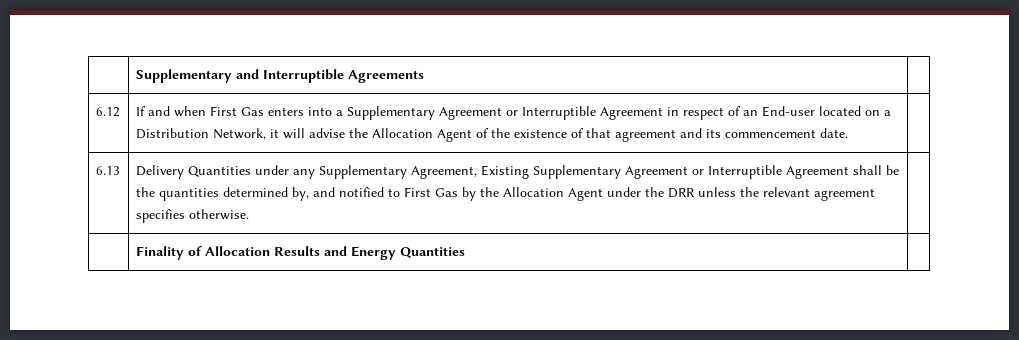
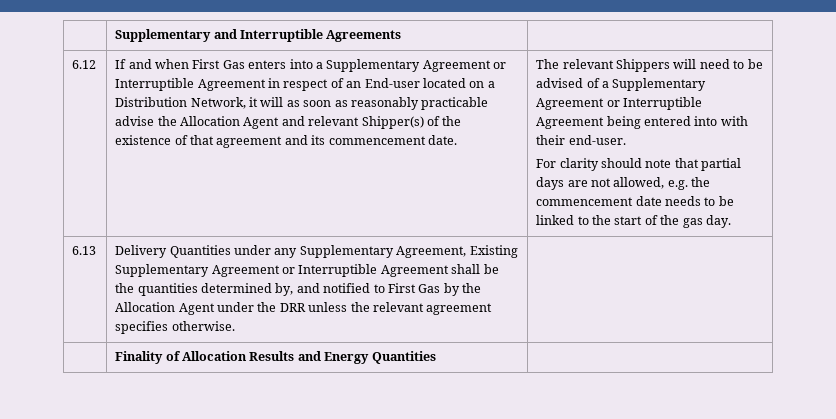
- If and when First Gas enters into a Supplementary Agreement or Interruptible Agreement in respect of an End-user located on a Distribution Network, it will advise the Allocation Agent of the existence of that agreement and its commencement date.
+ If and when First Gas enters into a Supplementary Agreement or Interruptible Agreement in respect of an End-user located on a Distribution Network, it will as soon as reasonably practicable advise the Allocation Agent and relevant Shipper(s) of the existence of that agreement and its commencement date.
+ The relevant Shippers will need to be advised of a Supplementary Agreement or Interruptible Agreement being entered into with their end-user.
+ For clarity should note that partial days are not allowed, e.g. the commencement date needs to be linked to the start of the gas day.

